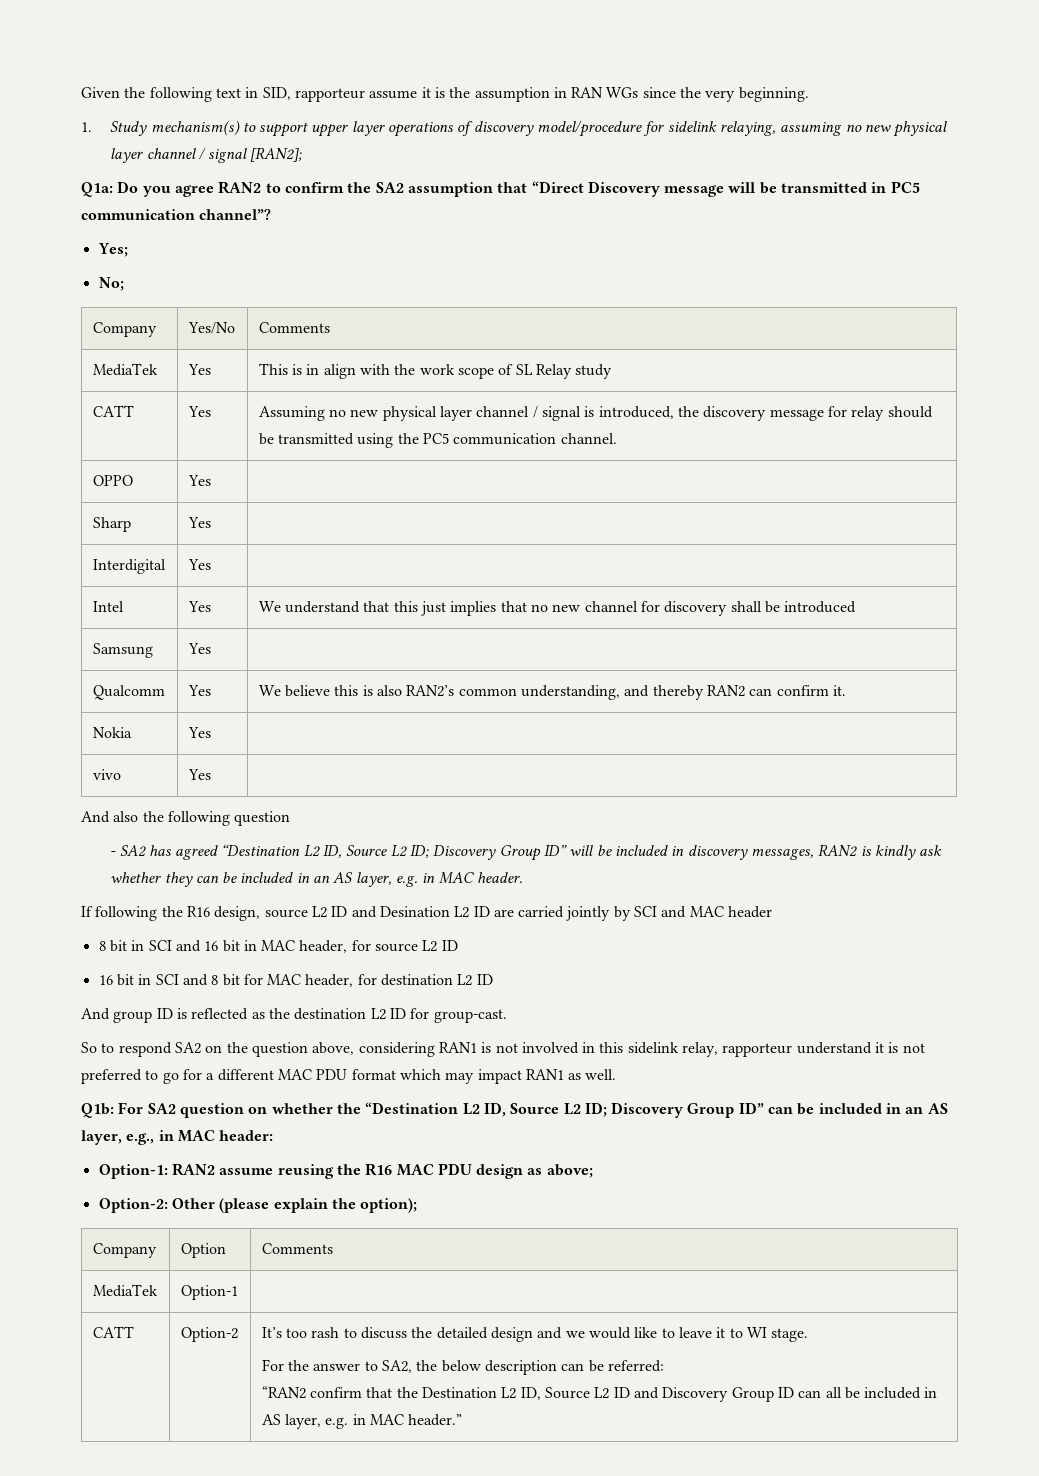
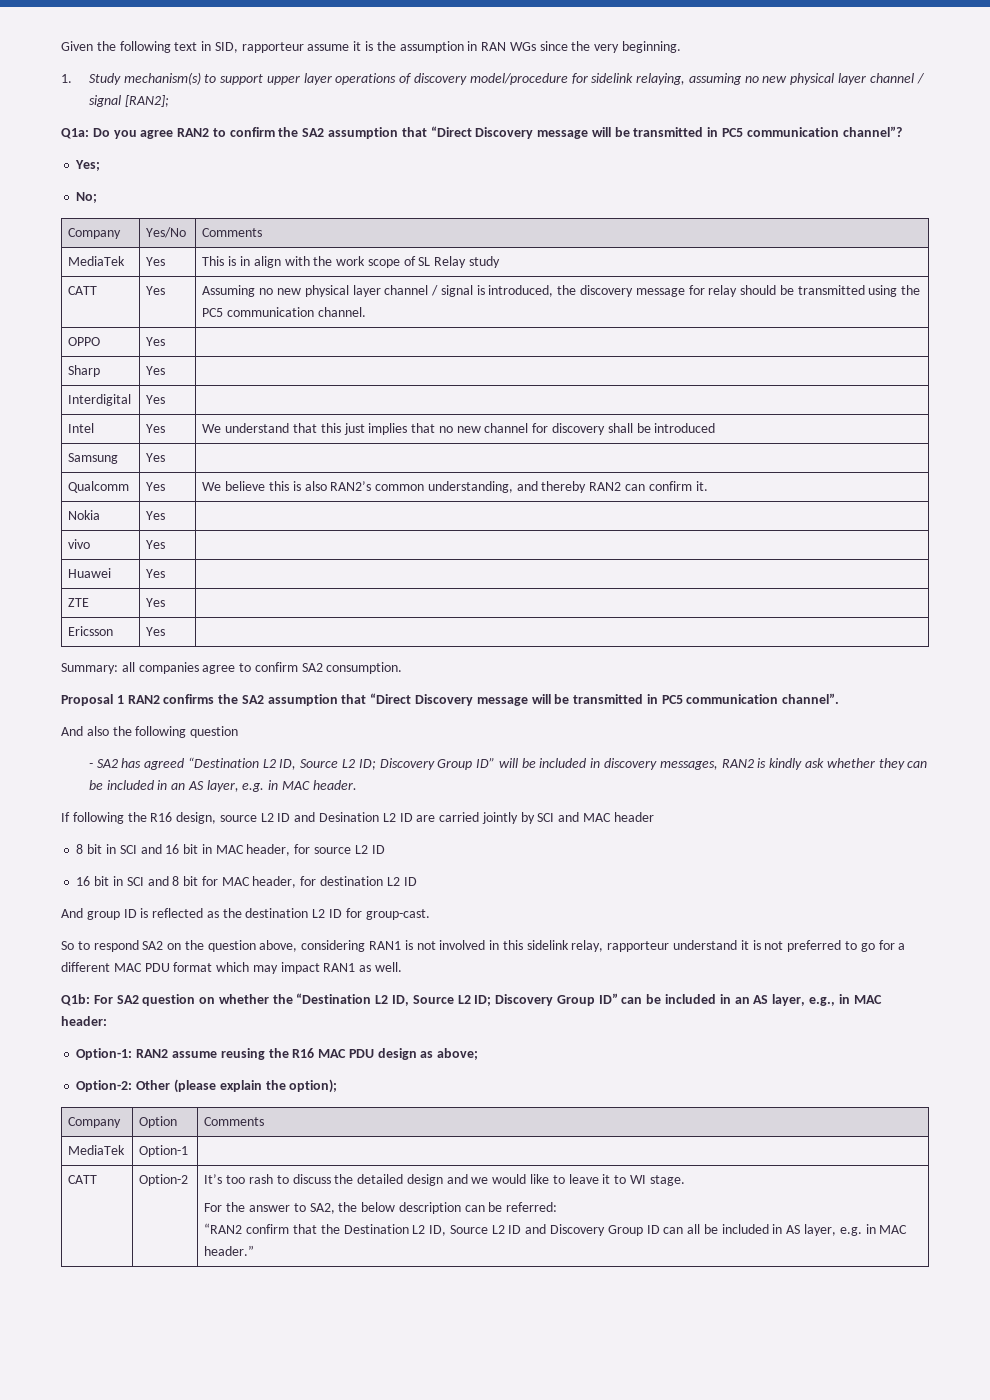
+ Huawei | Yes |
+ ZTE | Yes |
+ Ericsson | Yes |
+ Summary: all companies agree to confirm SA2 consumption.
+ Proposal 1 RAN2 confirms the SA2 assumption that “Direct Discovery message will be transmitted in PC5 communication channel”.

